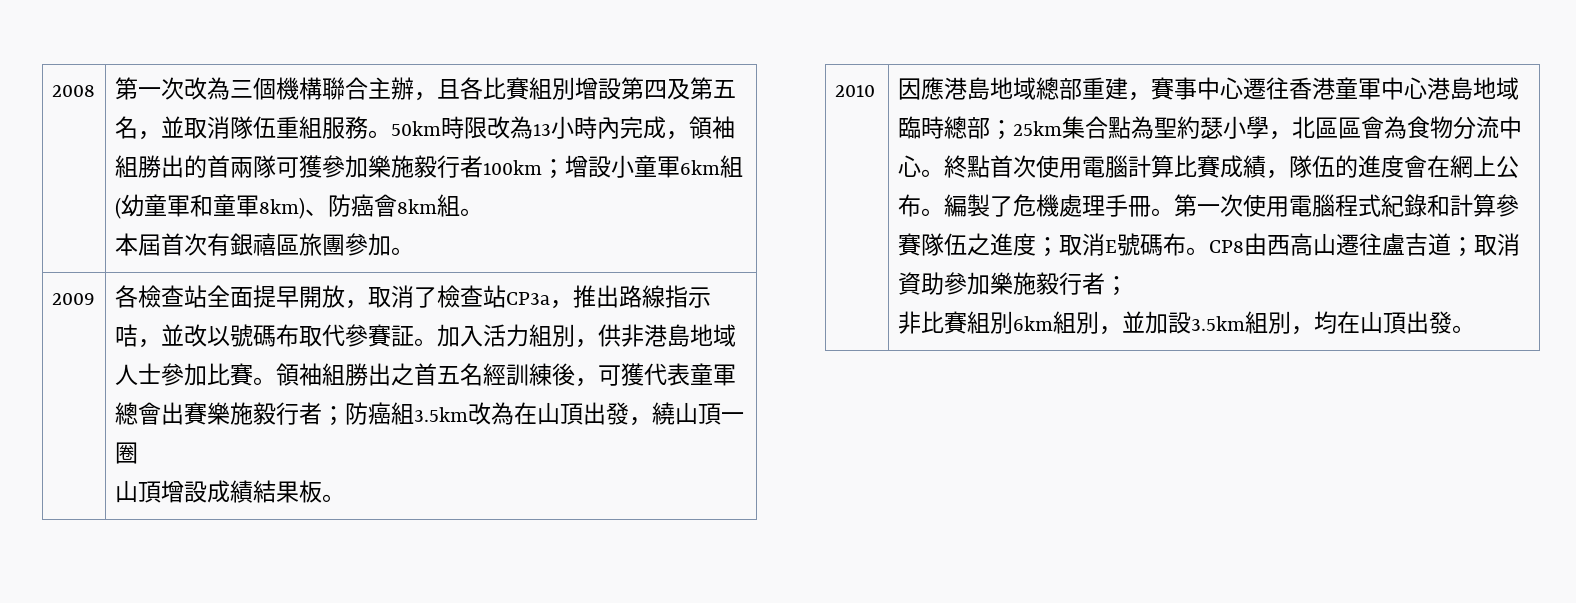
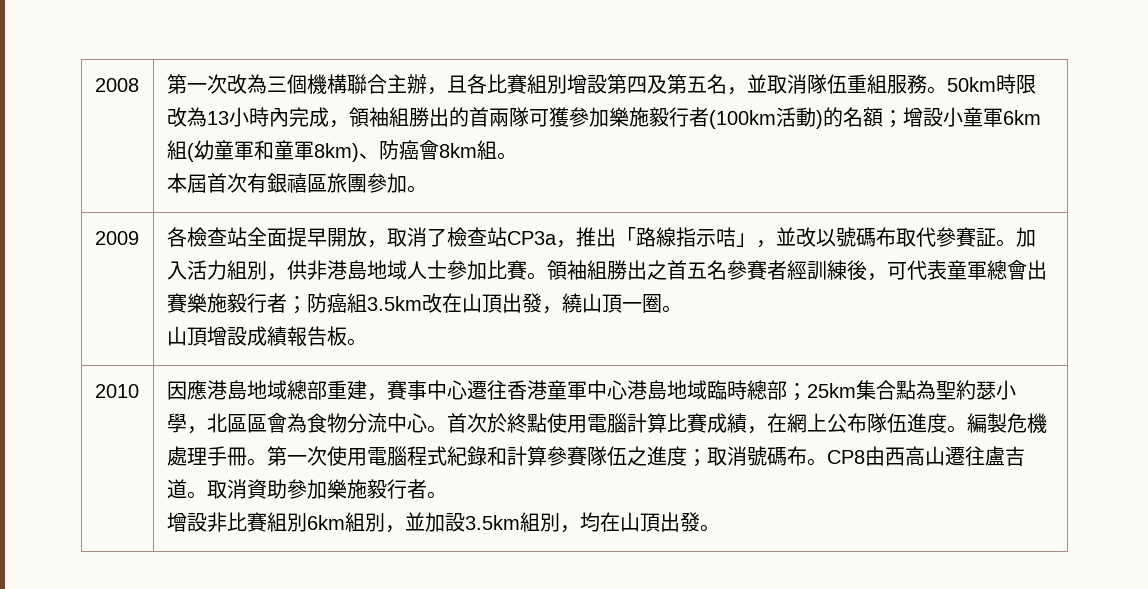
- 50km時限改為13小時內完成，領袖組勝出的首兩隊可獲參加樂施毅行者100km；增設小童軍6km組(幼童軍和童軍8km)、防癌會8km組。
+ 50km時限改為13小時內完成，領袖組勝出的首兩隊可獲參加樂施毅行者(100km活動)的名額；增設小童軍6km組(幼童軍和童軍8km)、防癌會8km組。
- 各檢查站全面提早開放，取消了檢查站CP3a，推出路線指示咭，並改以號碼布取代參賽証。
+ 各檢查站全面提早開放，取消了檢查站CP3a，推出「路線指示咭」，並改以號碼布取代參賽証。
- 領袖組勝出之首五名經訓練後，可獲代表童軍總會出賽樂施毅行者；防癌組3.5km改為在山頂出發，繞山頂一圈
+ 領袖組勝出之首五名參賽者經訓練後，可代表童軍總會出賽樂施毅行者；防癌組3.5km改在山頂出發，繞山頂一圈。
- 山頂增設成績結果板。
+ 山頂增設成績報告板。
- 終點首次使用電腦計算比賽成績，隊伍的進度會在網上公布。編製了危機處理手冊。
+ 首次於終點使用電腦計算比賽成績，在網上公布隊伍進度。編製危機處理手冊。
- 第一次使用電腦程式紀錄和計算參賽隊伍之進度；取消E號碼布。
+ 第一次使用電腦程式紀錄和計算參賽隊伍之進度；取消號碼布。
- CP8由西高山遷往盧吉道；取消資助參加樂施毅行者；
- 非比賽組別6km組別，並加設3.5km組別，均在山頂出發。
+ CP8由西高山遷往盧吉道。取消資助參加樂施毅行者。
+ 增設非比賽組別6km組別，並加設3.5km組別，均在山頂出發。

